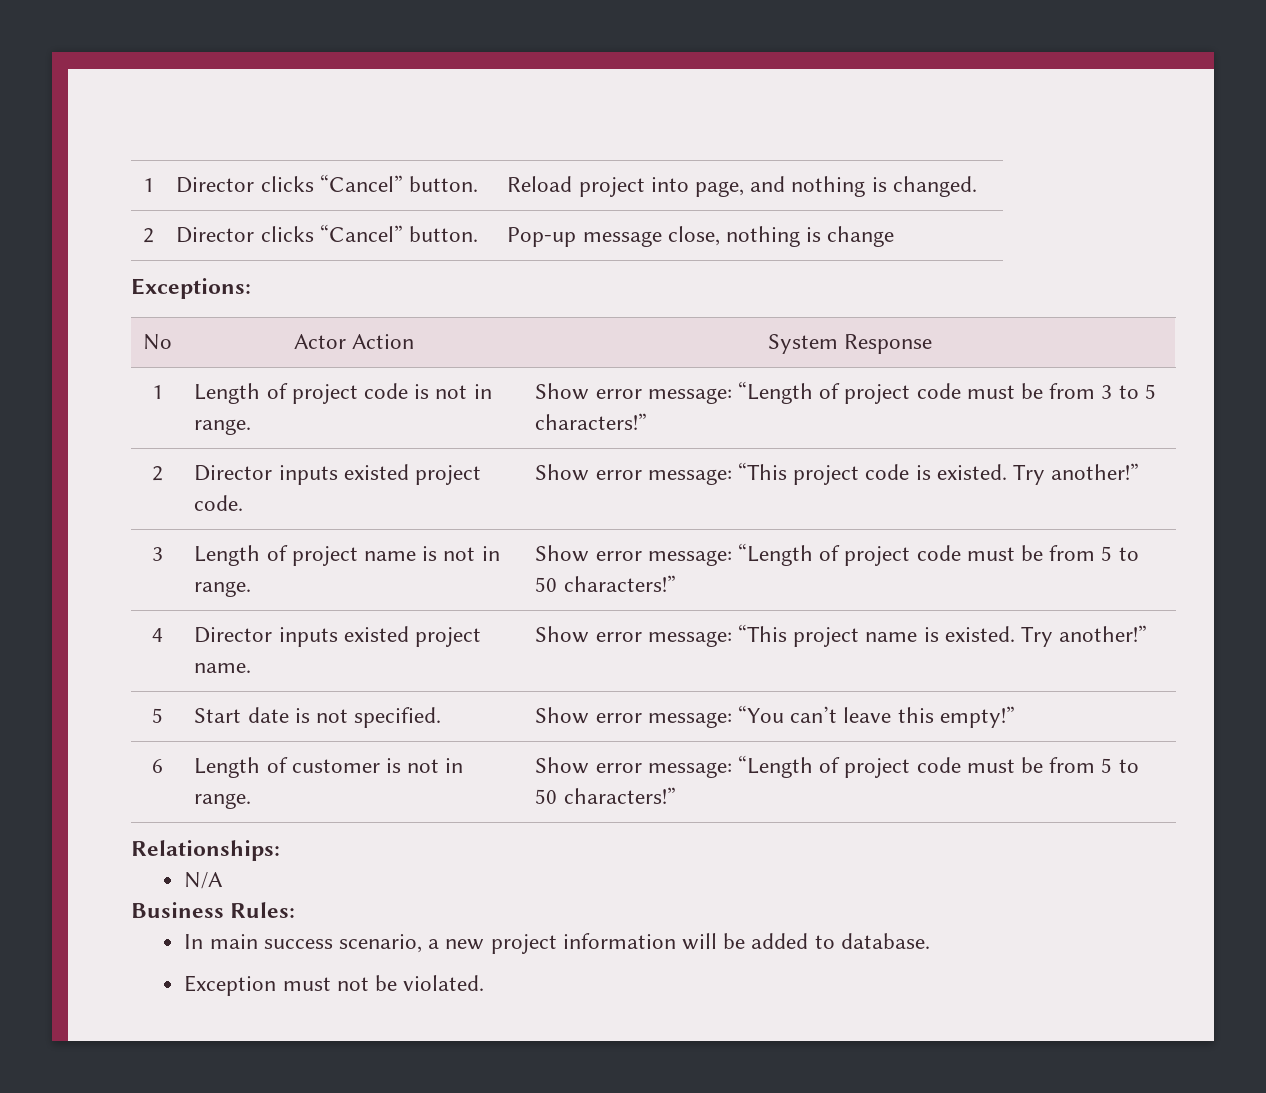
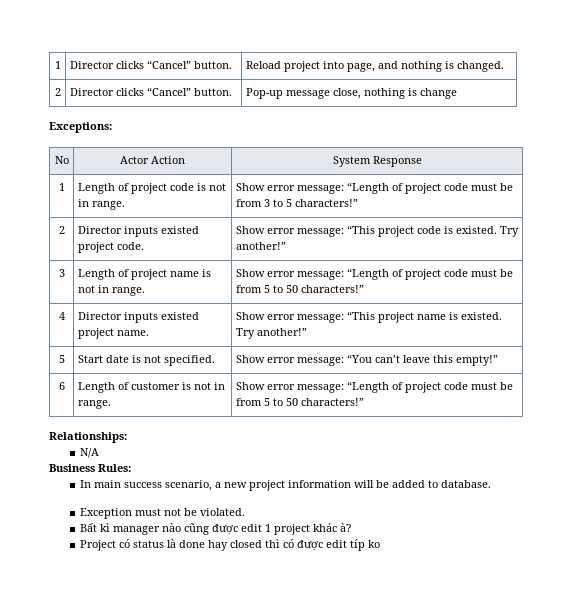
+ Bất kì manager nào cũng được edit 1 project khác à?
+ Project có status là done hay closed thì có được edit típ ko

